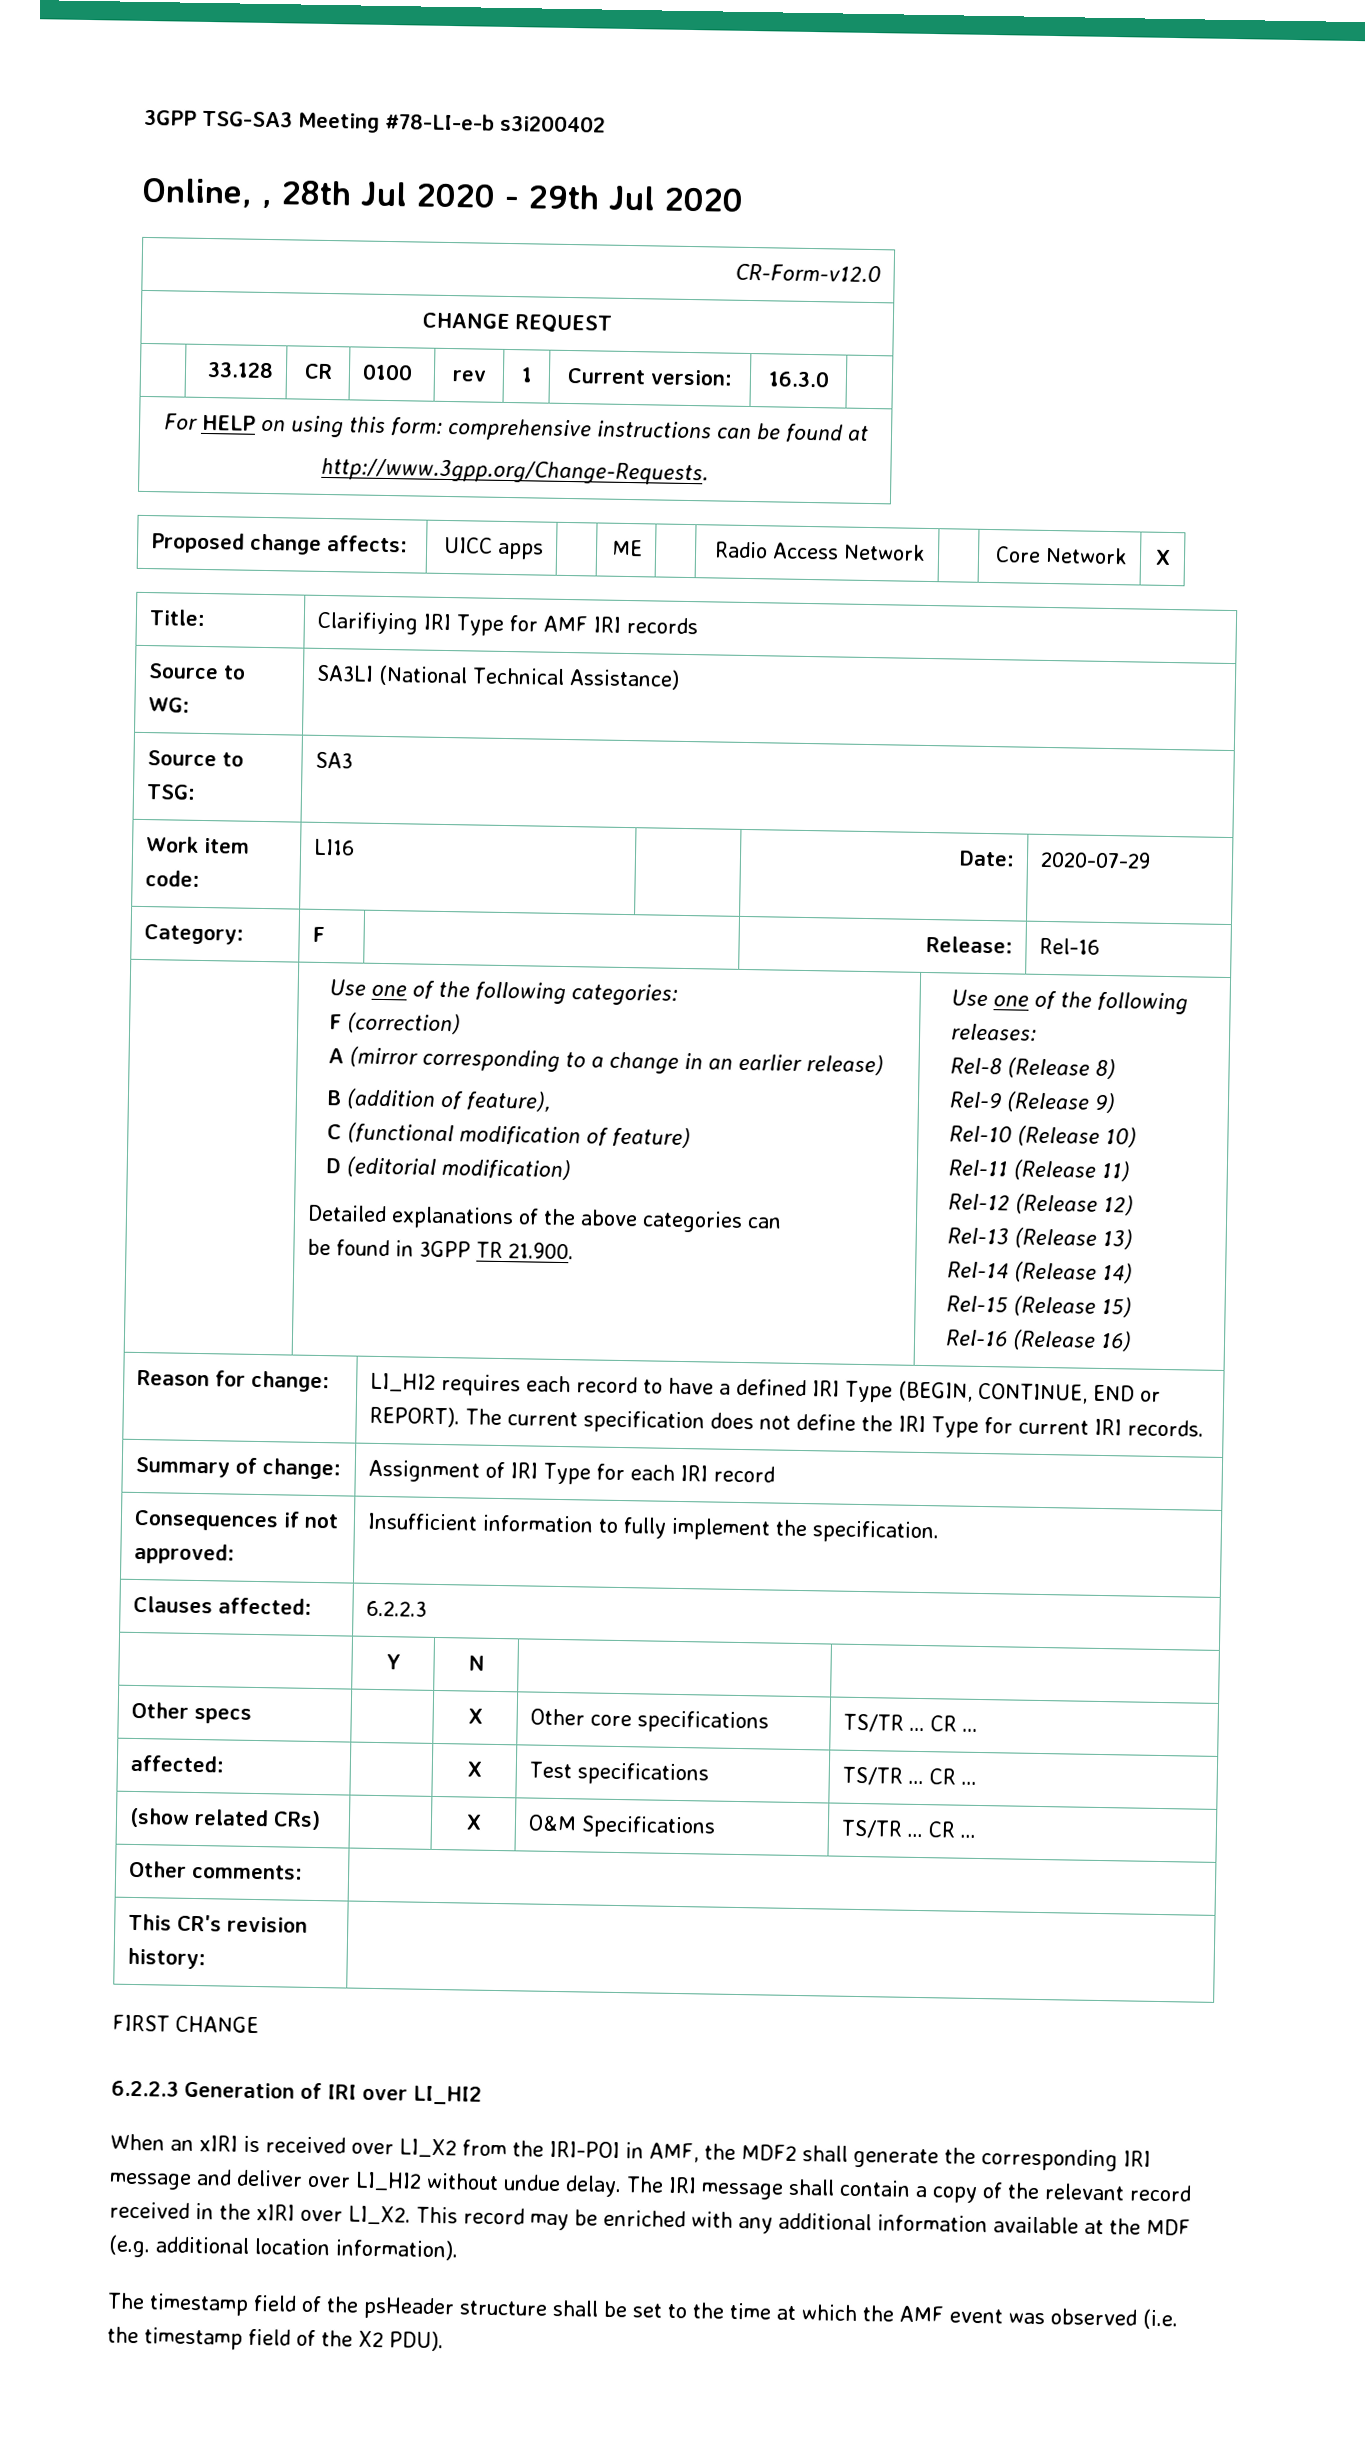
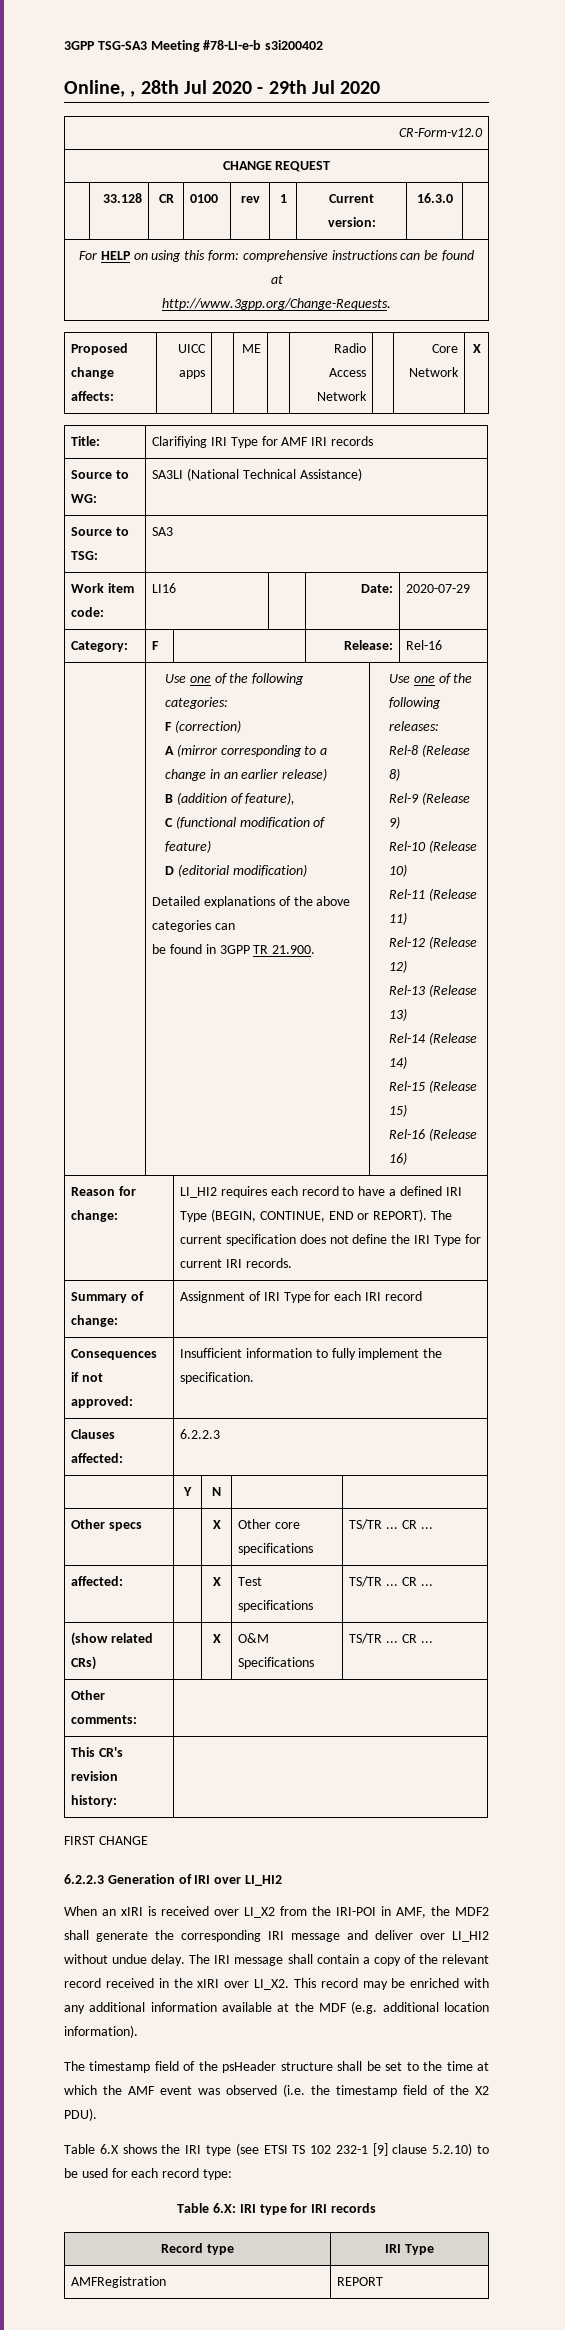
+ Table 6.X shows the IRI type (see ETSI TS 102 232-1 [9] clause 5.2.10) to be used for each record type:
+ Table 6.X: IRI type for IRI records
+ Record type | IRI Type
+ AMFRegistration | REPORT

